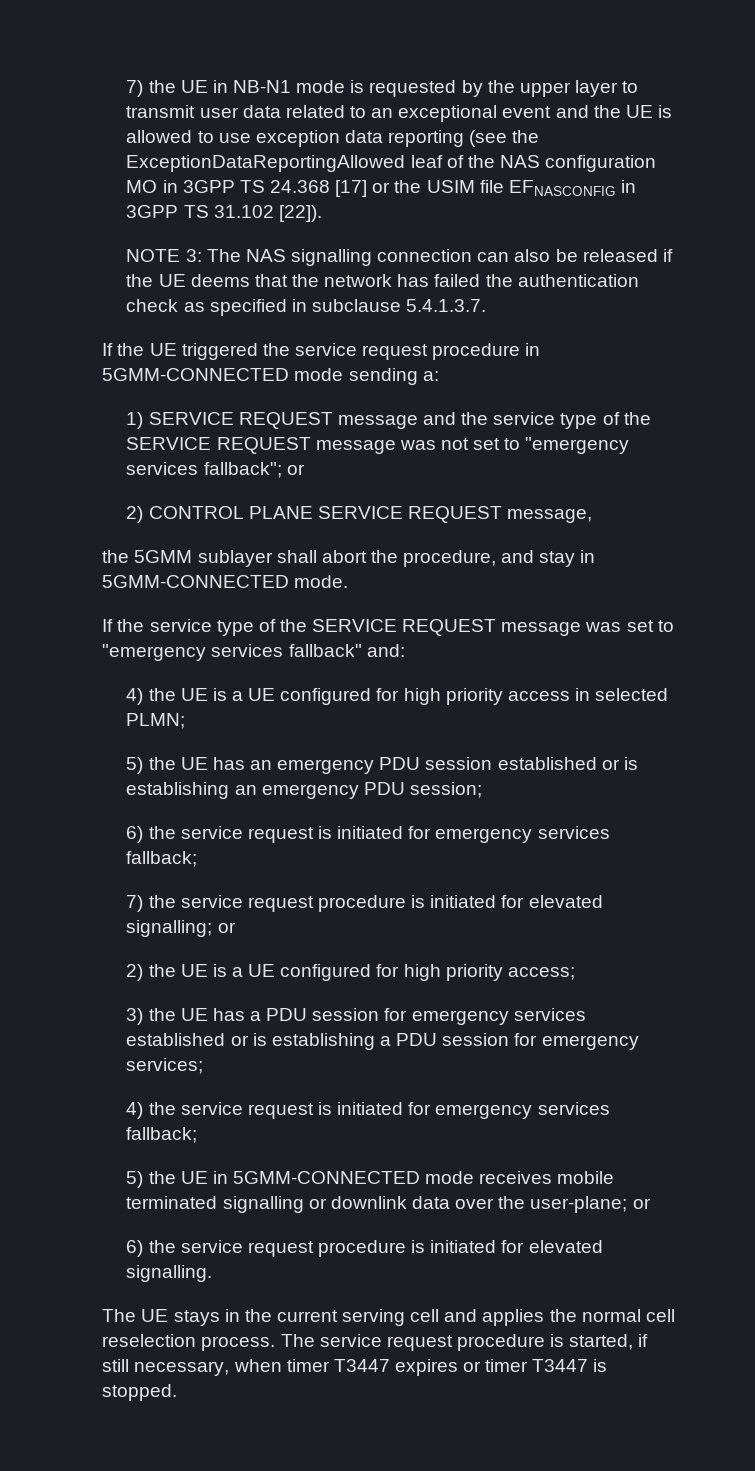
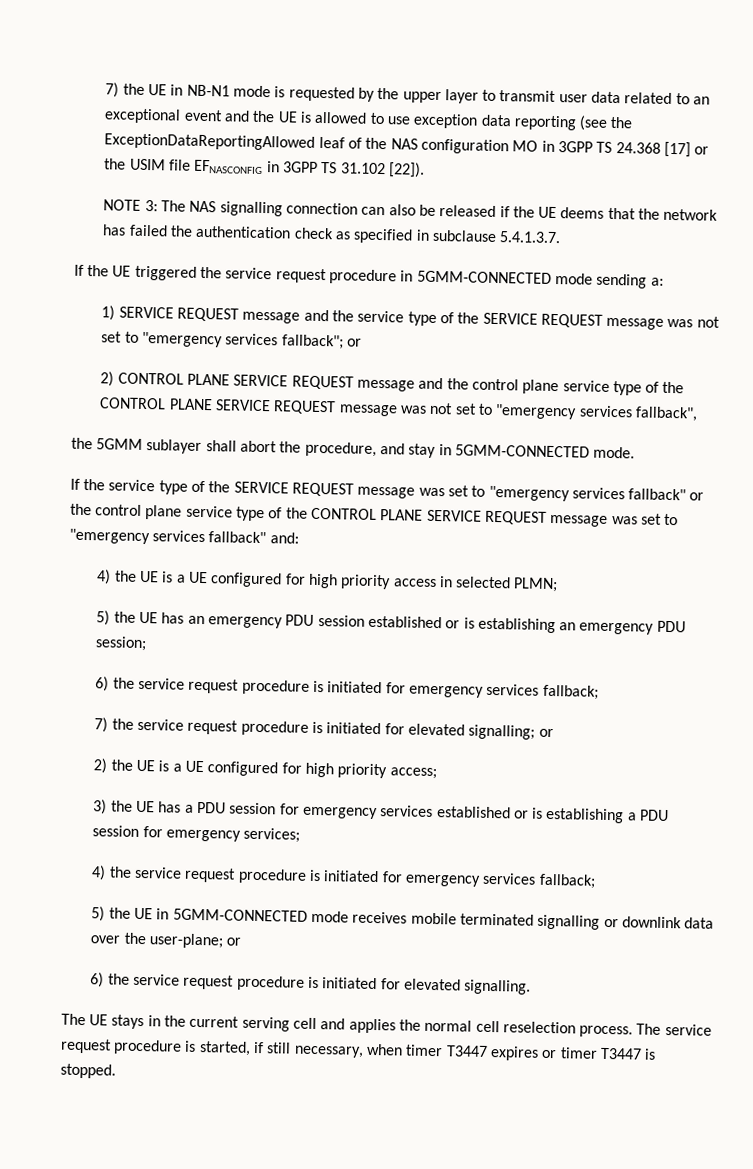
- 2) CONTROL PLANE SERVICE REQUEST message,
+ 2) CONTROL PLANE SERVICE REQUEST message and the control plane service type of the CONTROL PLANE SERVICE REQUEST message was not set to "emergency services fallback",
- If the service type of the SERVICE REQUEST message was set to "emergency services fallback" and:
+ If the service type of the SERVICE REQUEST message was set to "emergency services fallback" or the control plane service type of the CONTROL PLANE SERVICE REQUEST message was set to "emergency services fallback" and:
- 6) the service request is initiated for emergency services fallback;
+ 6) the service request procedure is initiated for emergency services fallback;
- 4) the service request is initiated for emergency services fallback;
+ 4) the service request procedure is initiated for emergency services fallback;

